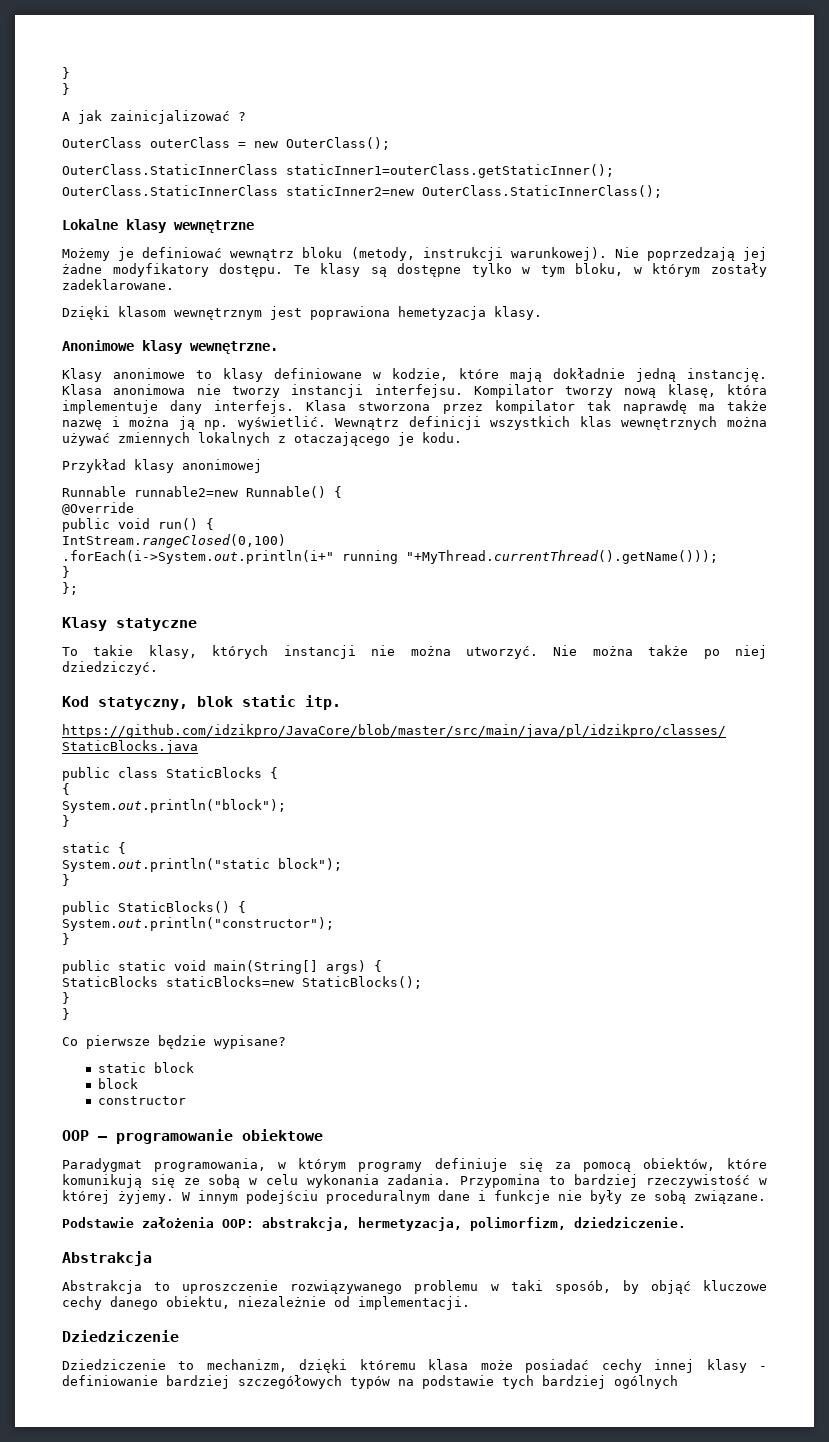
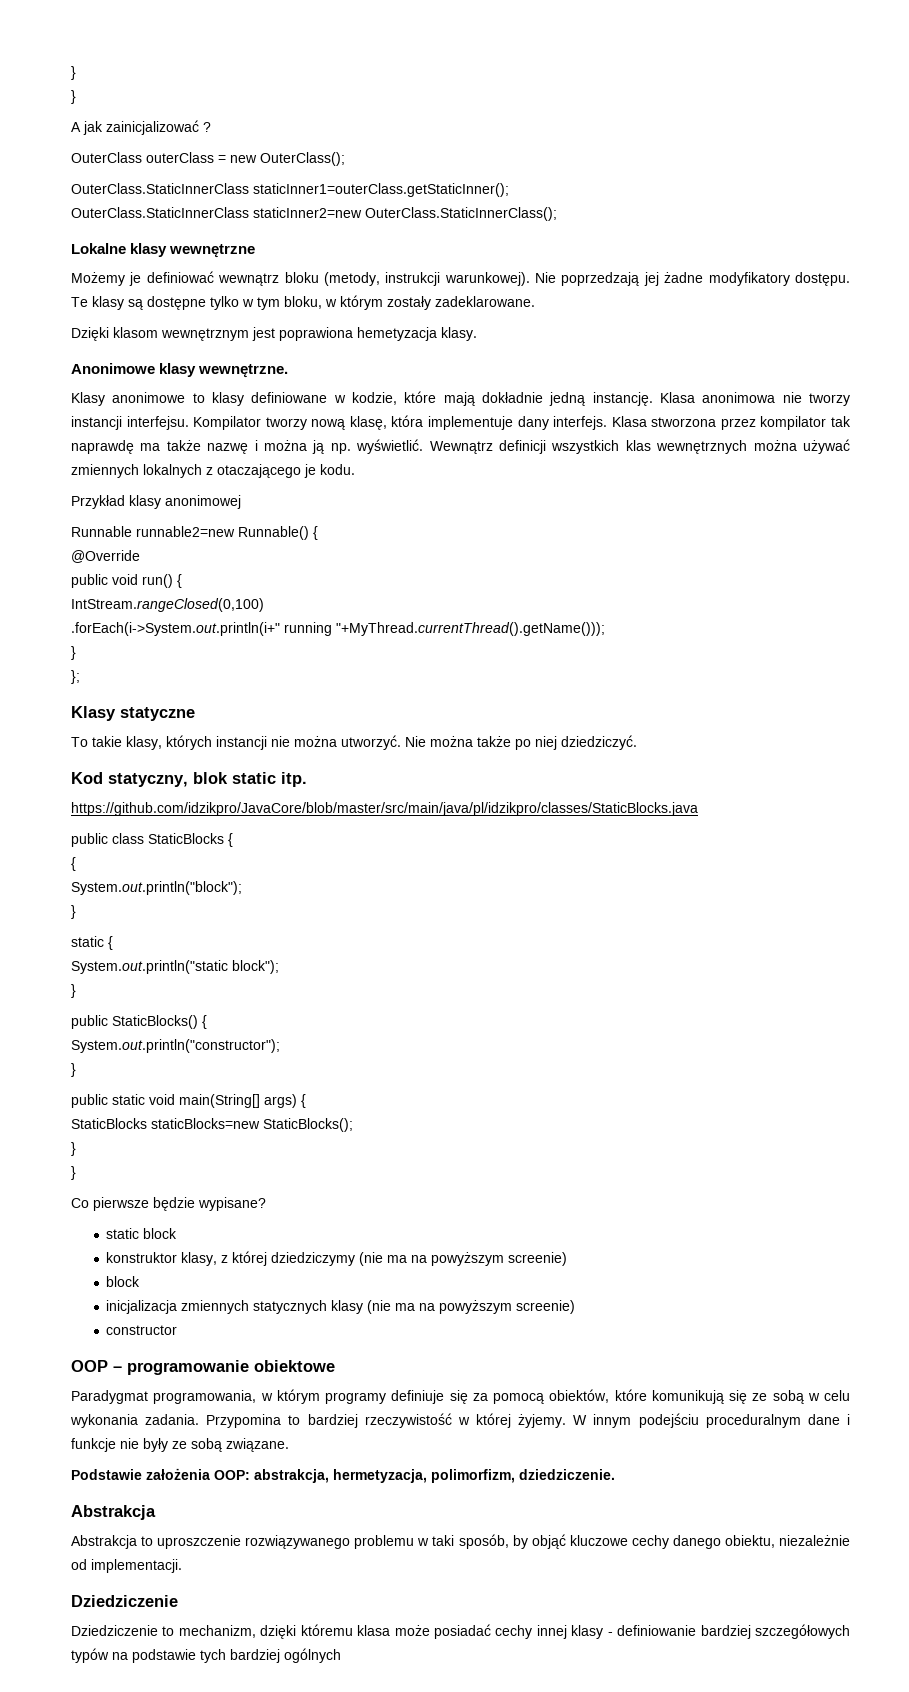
  static block
+ konstruktor klasy, z której dziedziczymy (nie ma na powyższym screenie)
  block
+ inicjalizacja zmiennych statycznych klasy (nie ma na powyższym screenie)

